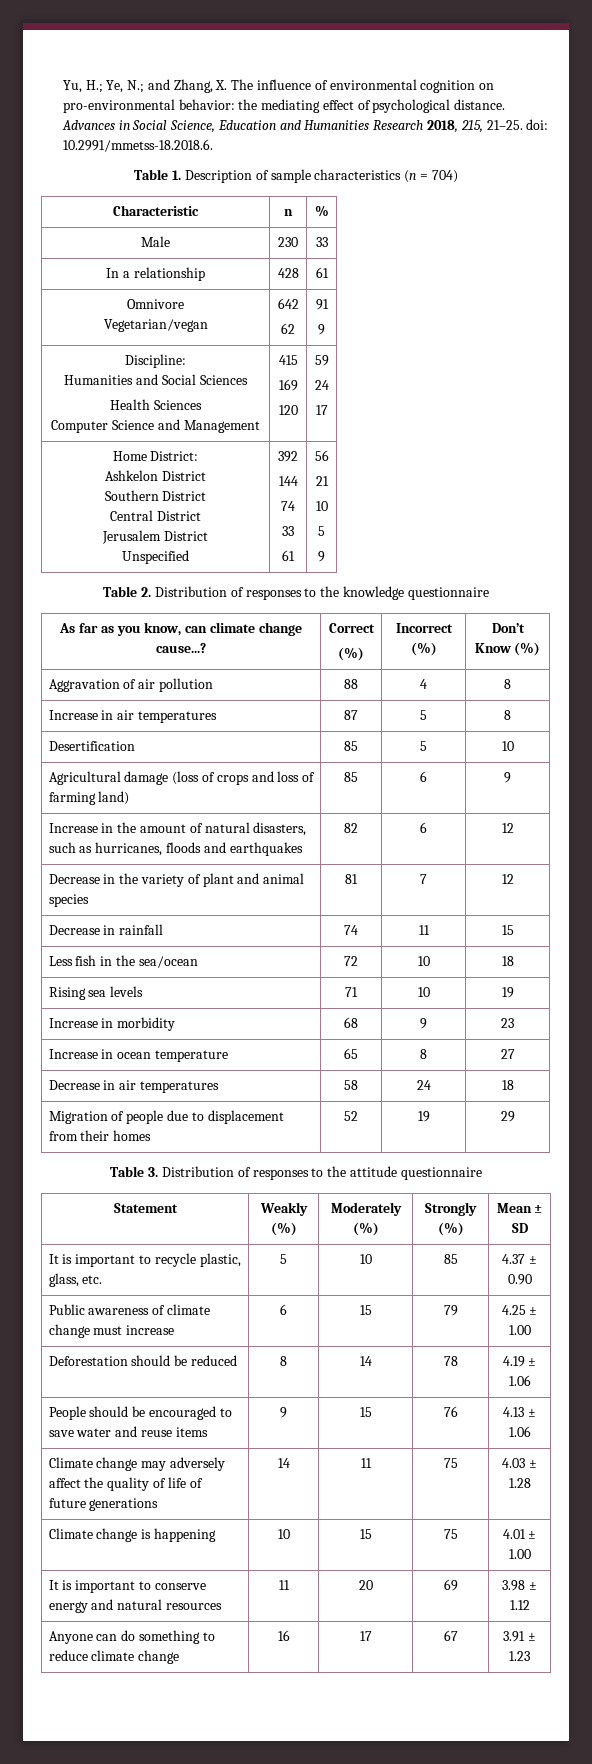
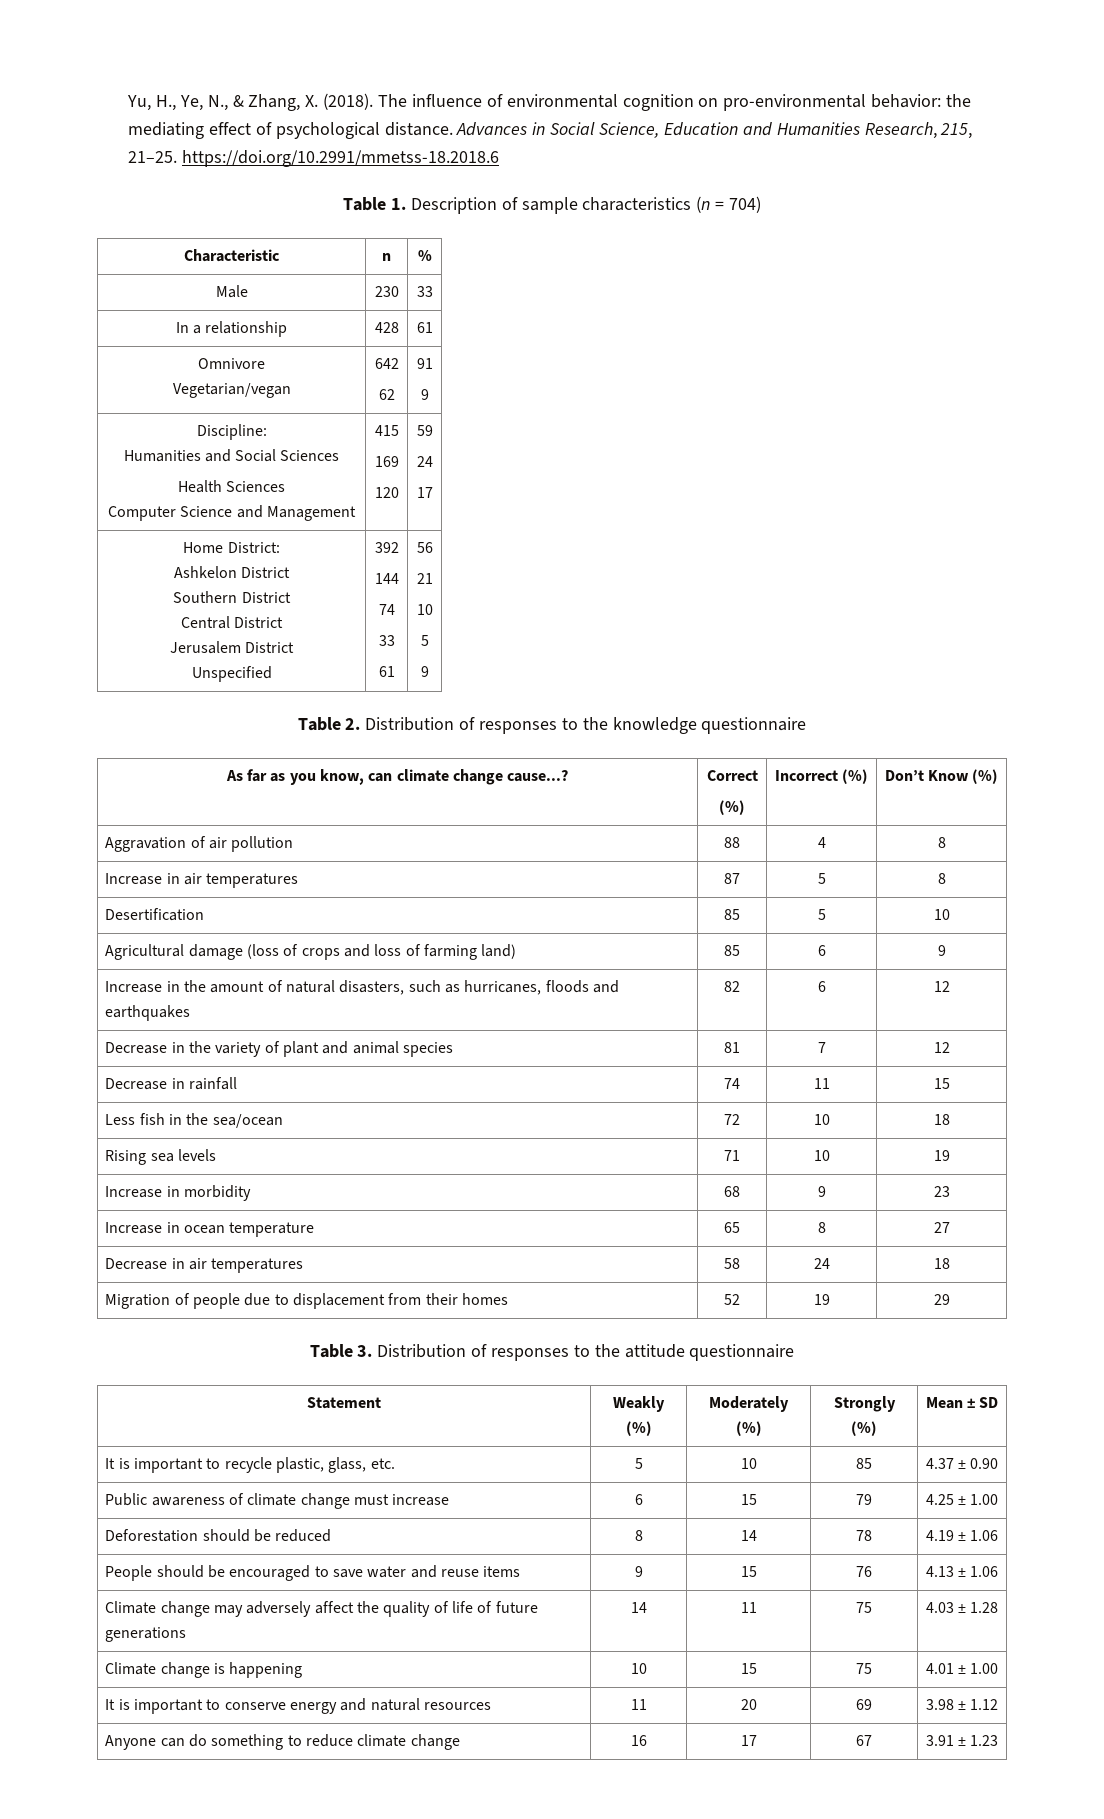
- Yu, H.; Ye, N.; and Zhang, X. The influence of environmental cognition on pro-environmental behavior: the mediating effect of psychological distance.
+ Yu, H., Ye, N., & Zhang, X. (2018). The influence of environmental cognition on pro-environmental behavior: the mediating effect of psychological distance.
- Advances in Social Science, Education and Humanities Research 2018, 215, 21–25. doi: 10.2991/mmetss-18.2018.6.
+ Advances in Social Science, Education and Humanities Research, 215, 21–25. https://doi.org/10.2991/mmetss-18.2018.6

